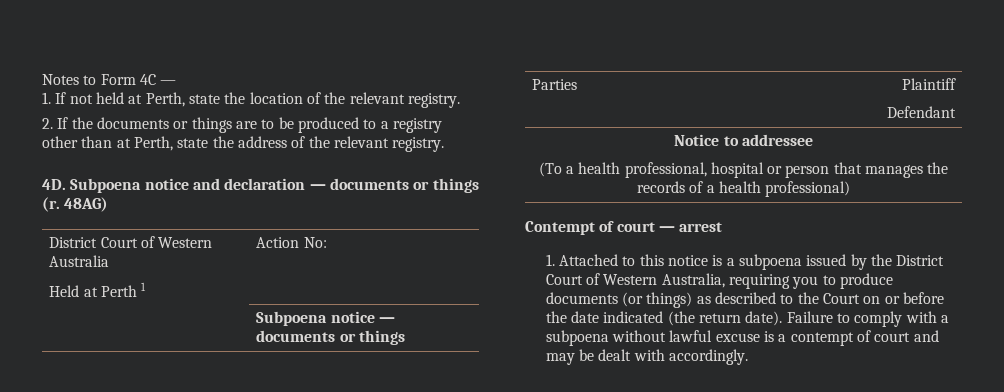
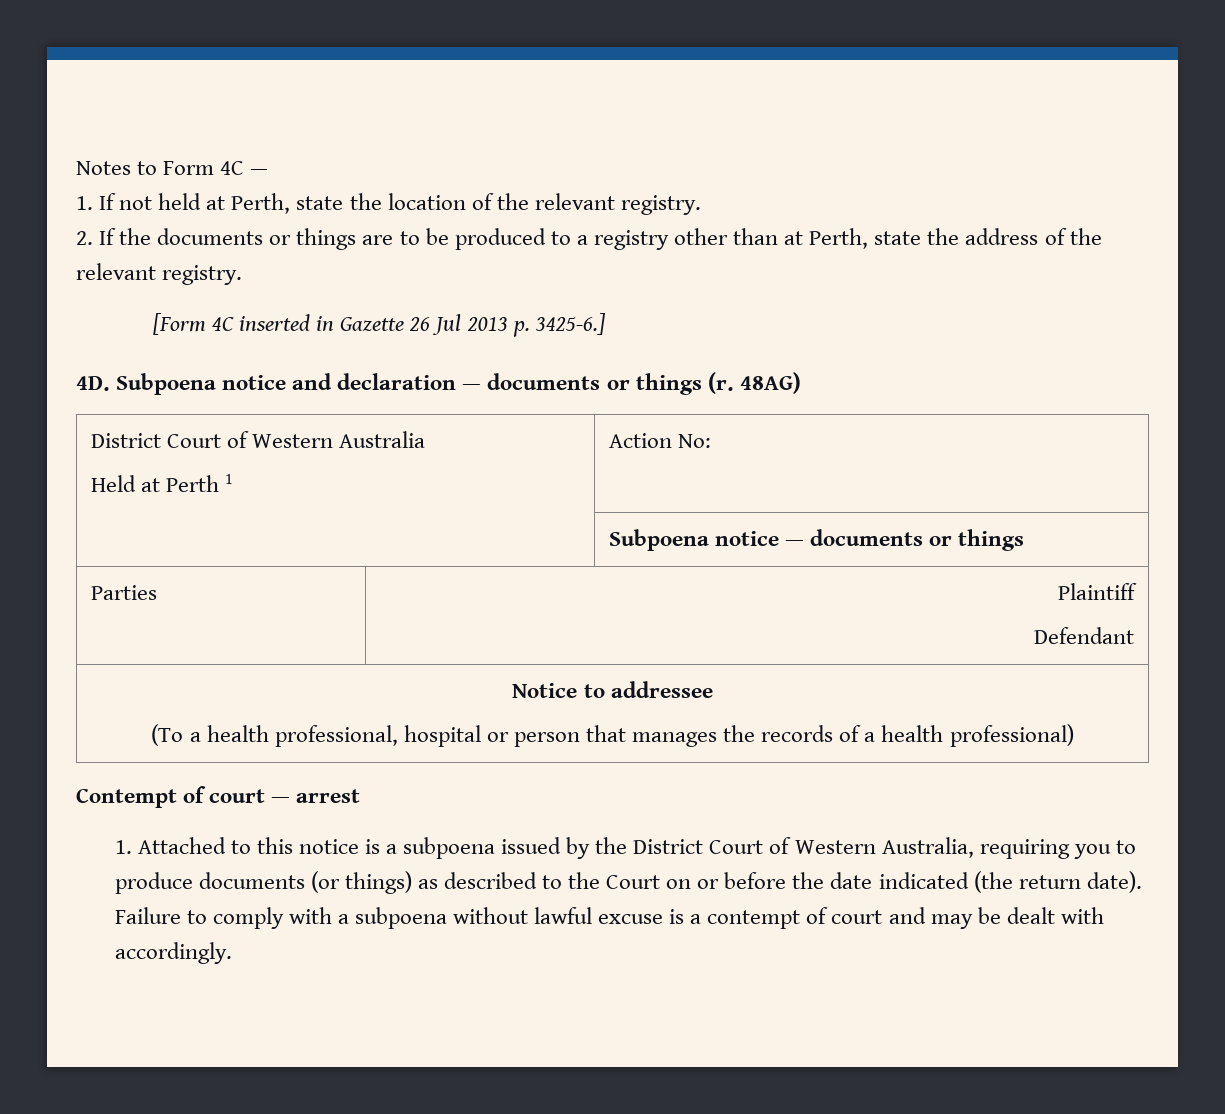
+ [Form 4C inserted in Gazette 26 Jul 2013 p. 3425-6.]

